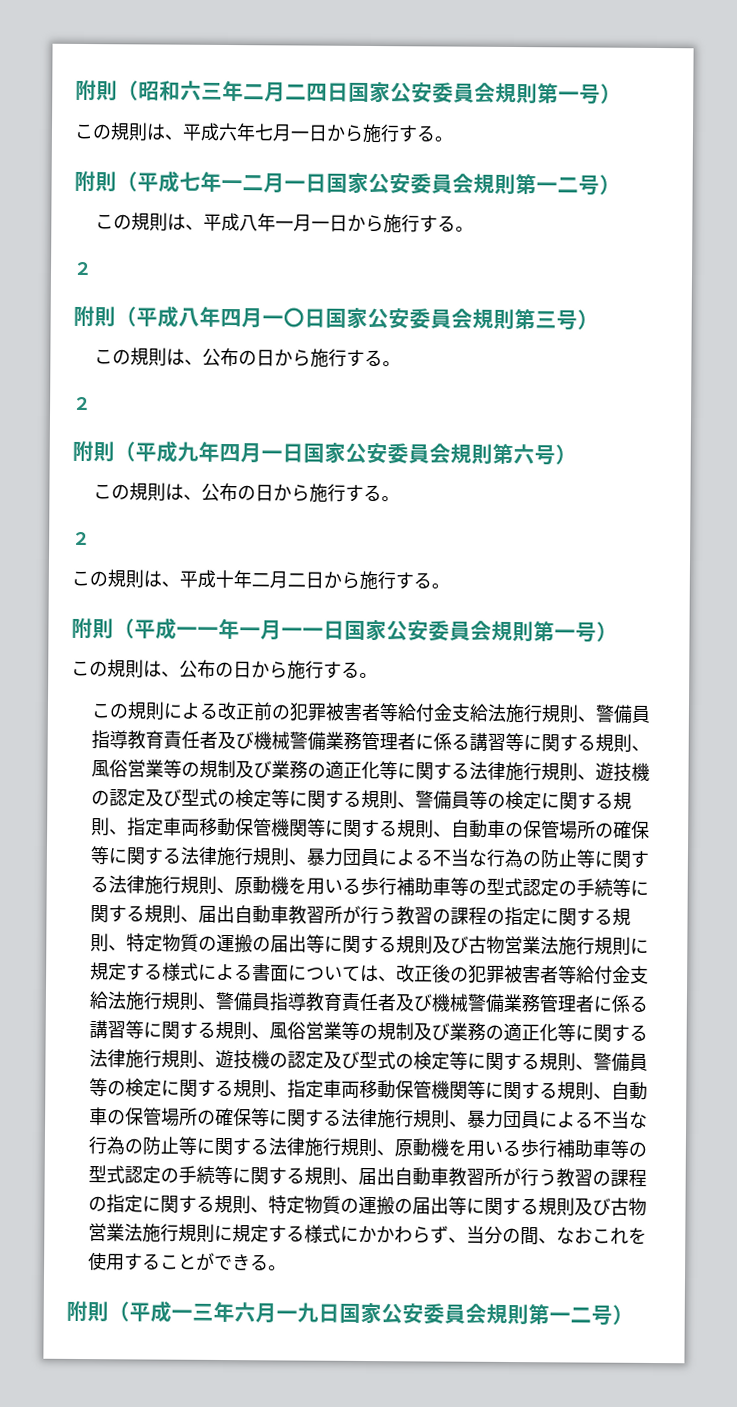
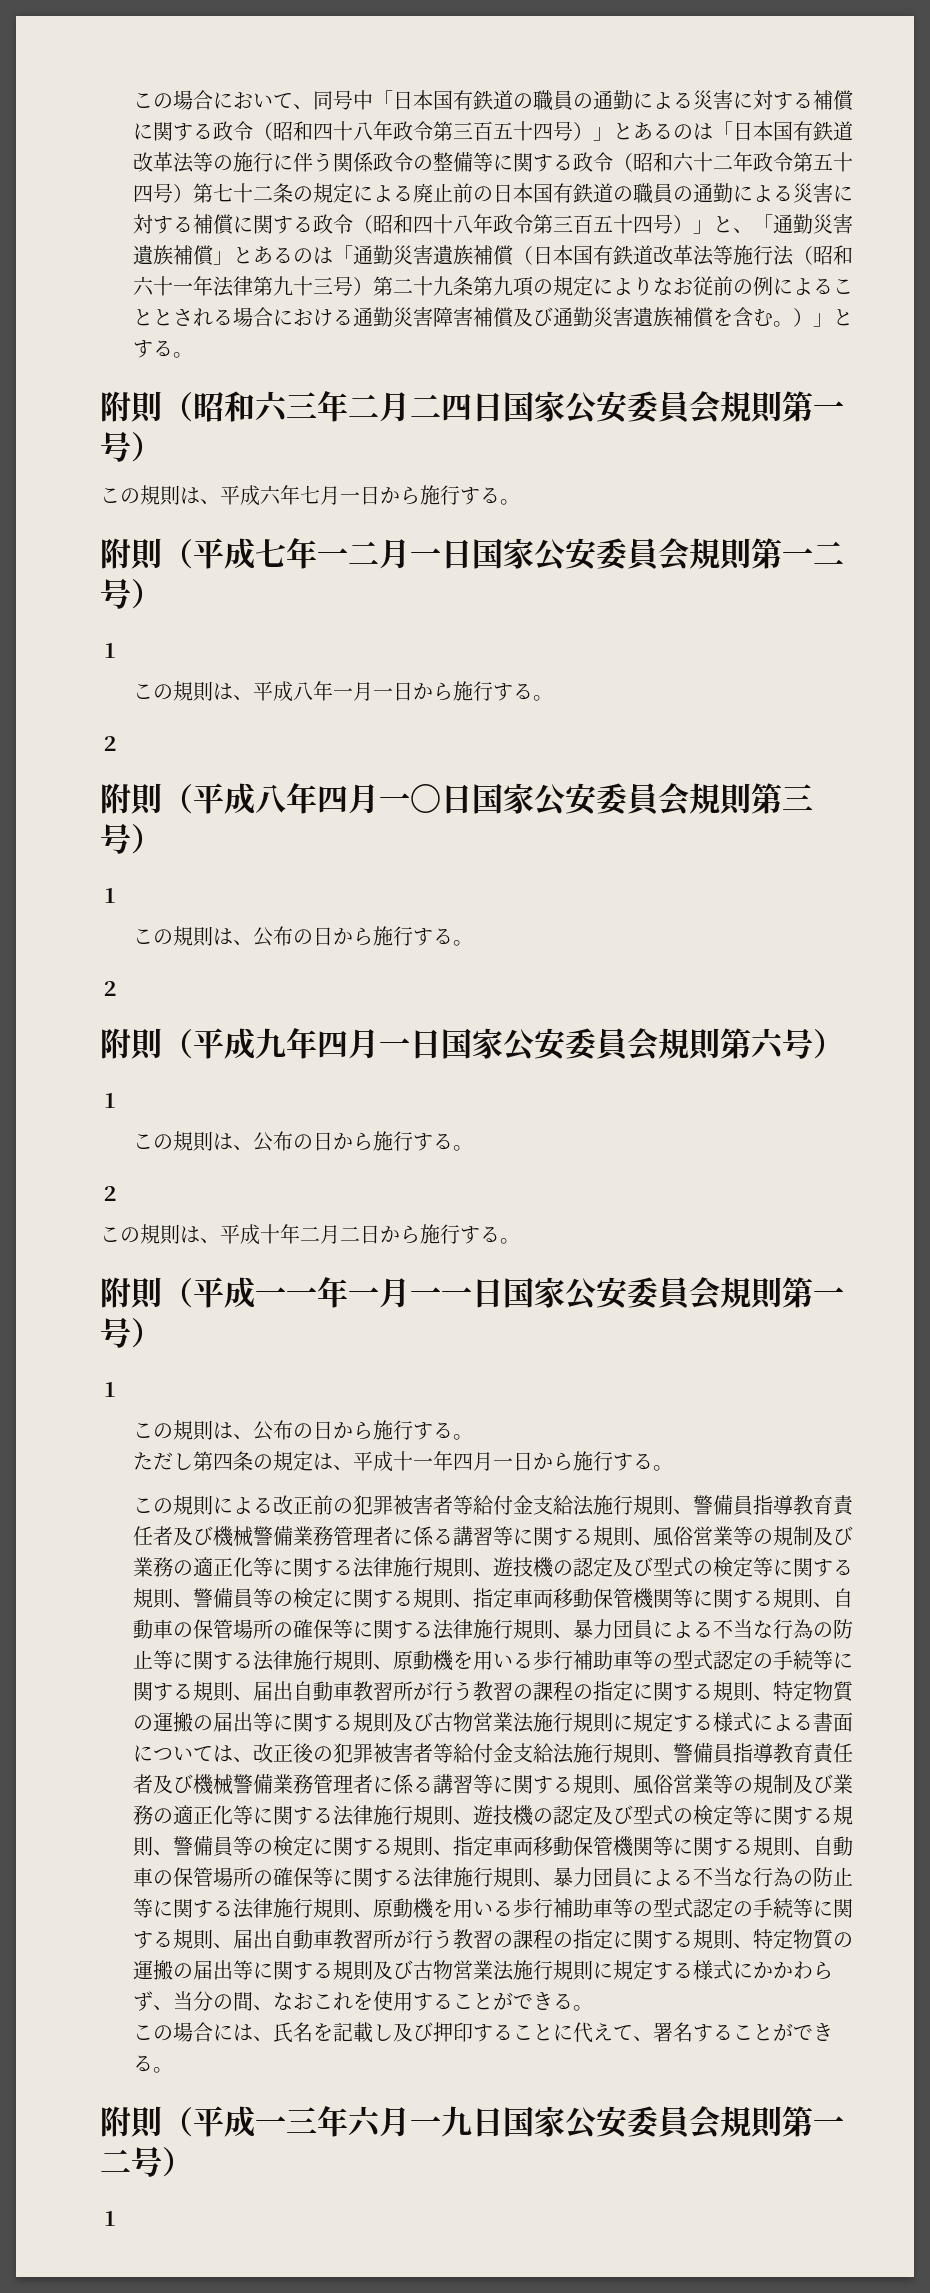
+ この場合において、同号中「日本国有鉄道の職員の通勤による災害に対する補償に関する政令（昭和四十八年政令第三百五十四号）」とあるのは「日本国有鉄道改革法等の施行に伴う関係政令の整備等に関する政令（昭和六十二年政令第五十四号）第七十二条の規定による廃止前の日本国有鉄道の職員の通勤による災害に対する補償に関する政令（昭和四十八年政令第三百五十四号）」と、「通勤災害遺族補償」とあるのは「通勤災害遺族補償（日本国有鉄道改革法等施行法（昭和六十一年法律第九十三号）第二十九条第九項の規定によりなお従前の例によることとされる場合における通勤災害障害補償及び通勤災害遺族補償を含む。）」とする。
  附則（平成七年一二月一日国家公安委員会規則第一二号）
+ １
  附則（平成八年四月一〇日国家公安委員会規則第三号）
+ １
  附則（平成九年四月一日国家公安委員会規則第六号）
+ １
  附則（平成一一年一月一一日国家公安委員会規則第一号）
+ １
  この規則は、公布の日から施行する。
+ ただし第四条の規定は、平成十一年四月一日から施行する。
+ この場合には、氏名を記載し及び押印することに代えて、署名することができる。
  附則（平成一三年六月一九日国家公安委員会規則第一二号）
+ １

